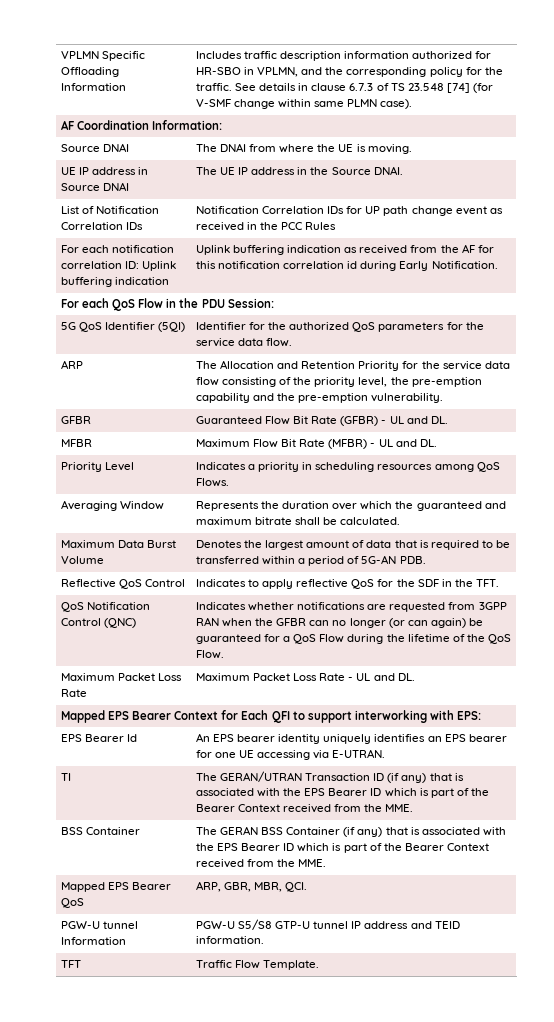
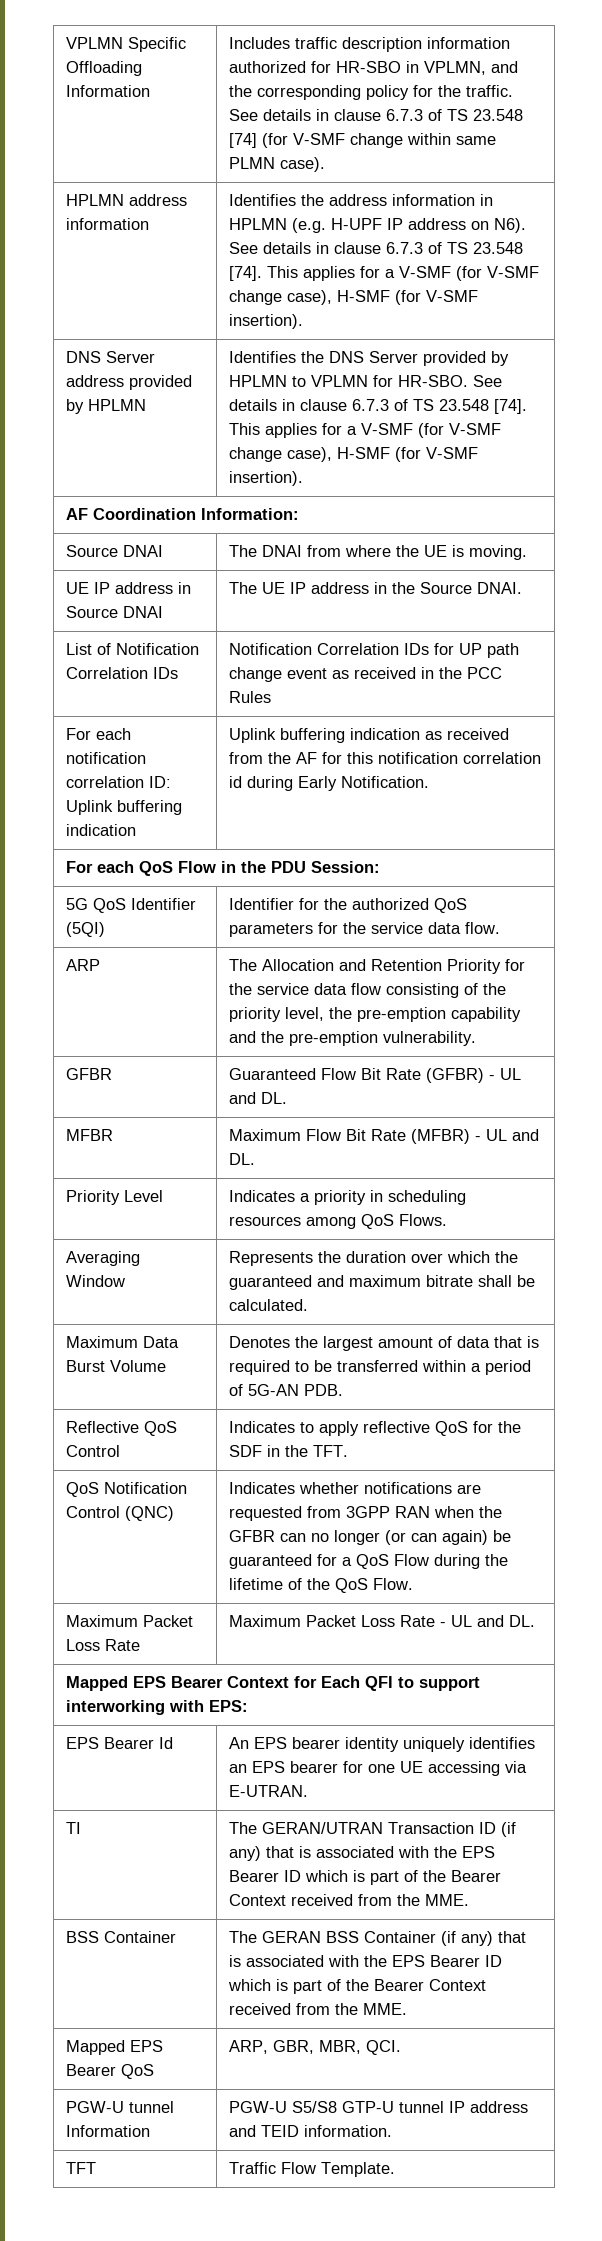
+ HPLMN address information | Identifies the address information in HPLMN (e.g. H-UPF IP address on N6). See details in clause 6.7.3 of TS 23.548 [74]. This applies for a V-SMF (for V-SMF change case), H-SMF (for V-SMF insertion).
+ DNS Server address provided by HPLMN | Identifies the DNS Server provided by HPLMN to VPLMN for HR-SBO. See details in clause 6.7.3 of TS 23.548 [74]. This applies for a V-SMF (for V-SMF change case), H-SMF (for V-SMF insertion).

